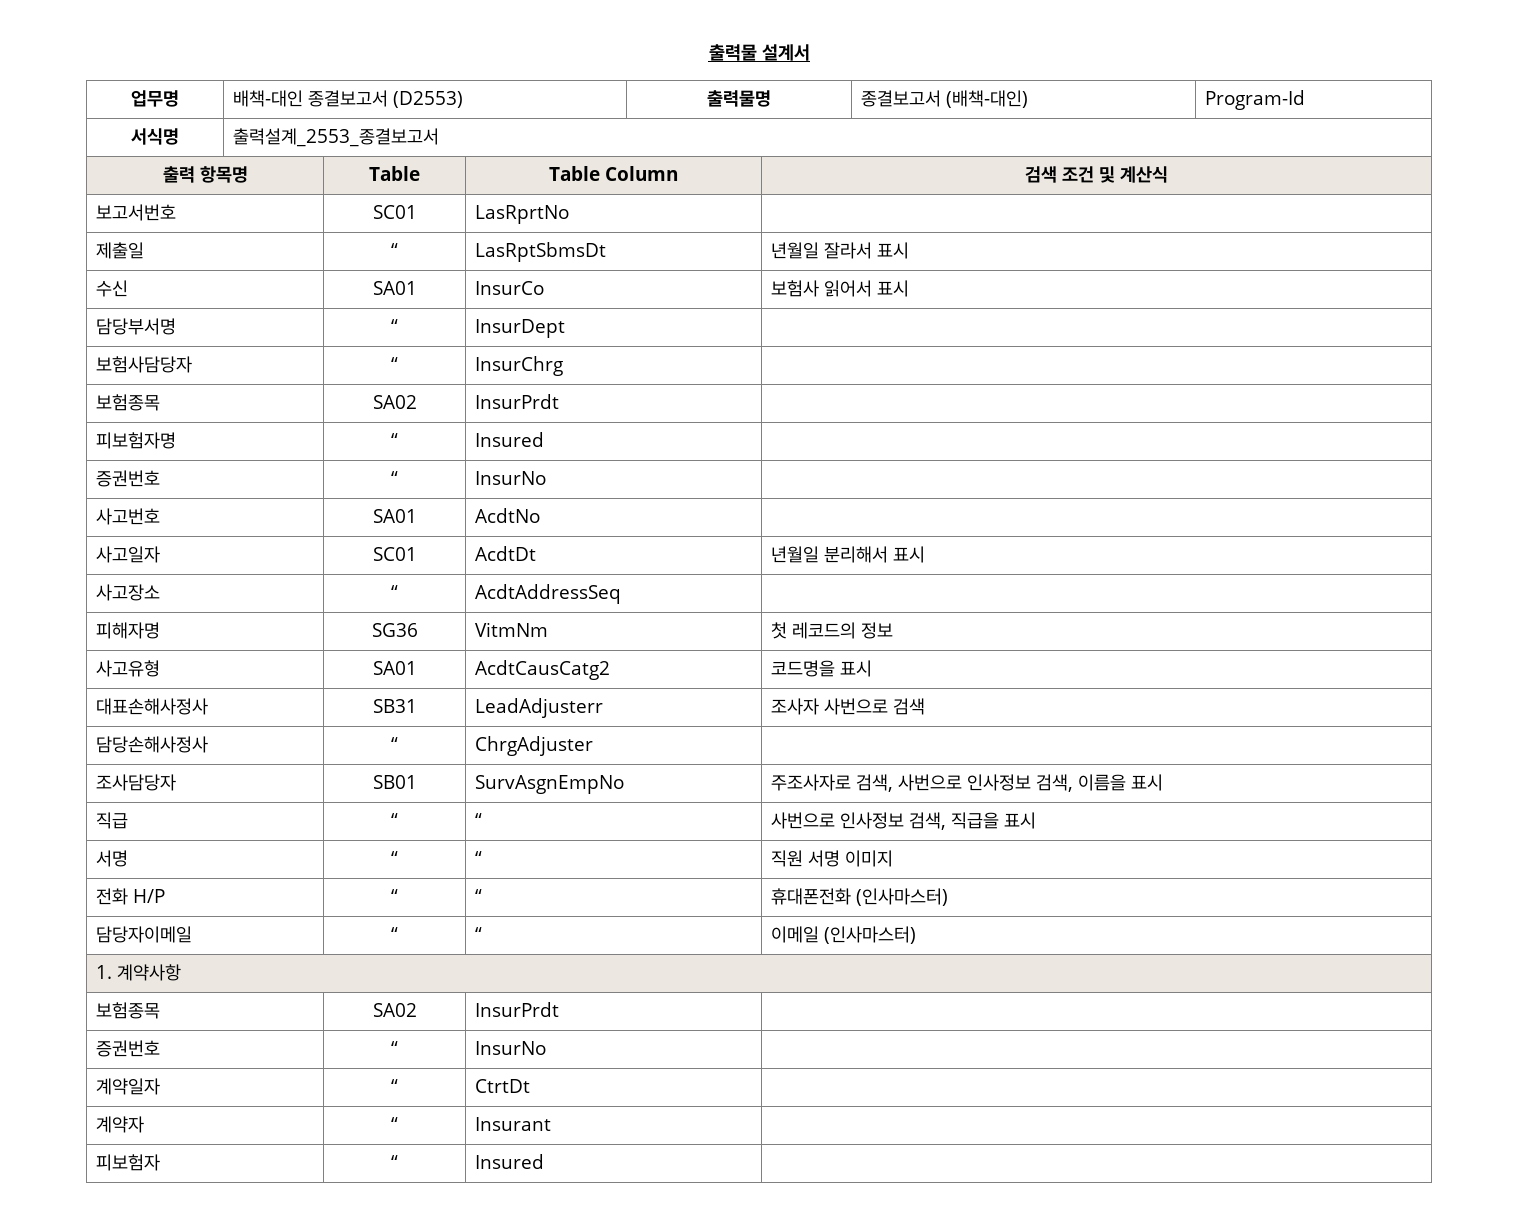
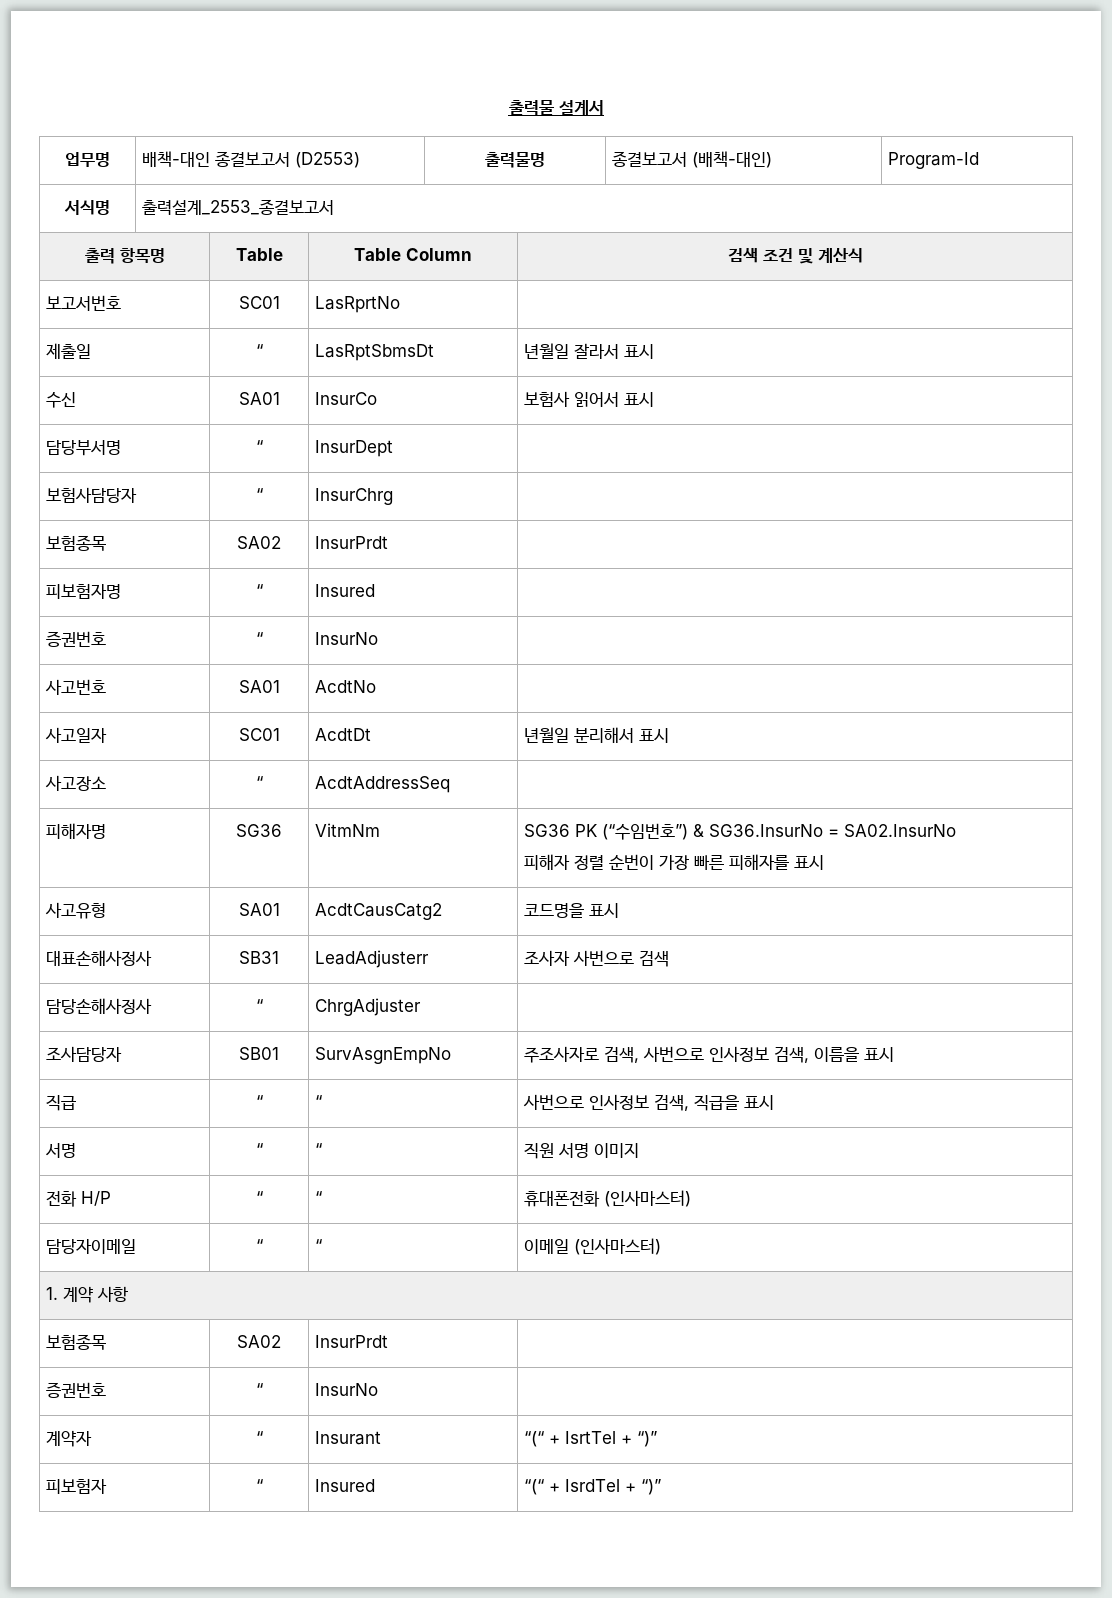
- 피해자명 | SG36 | VitmNm | 첫 레코드의 정보
+ 피해자명 | SG36 | VitmNm | SG36 PK (“수임번호”) & SG36.InsurNo = SA02.InsurNo
+ 피해자 정렬 순번이 가장 빠른 피해자를 표시
- 1. 계약사항
+ 1. 계약 사항
- 계약일자 | “ | CtrtDt |
- 계약자 | “ | Insurant |
- 피보험자 | “ | Insured |
+ 계약자 | “ | Insurant | “(“ + IsrtTel + “)”
+ 피보험자 | “ | Insured | “(“ + IsrdTel + “)”

